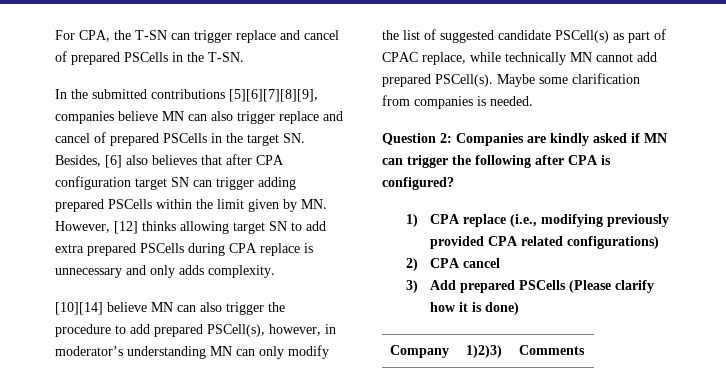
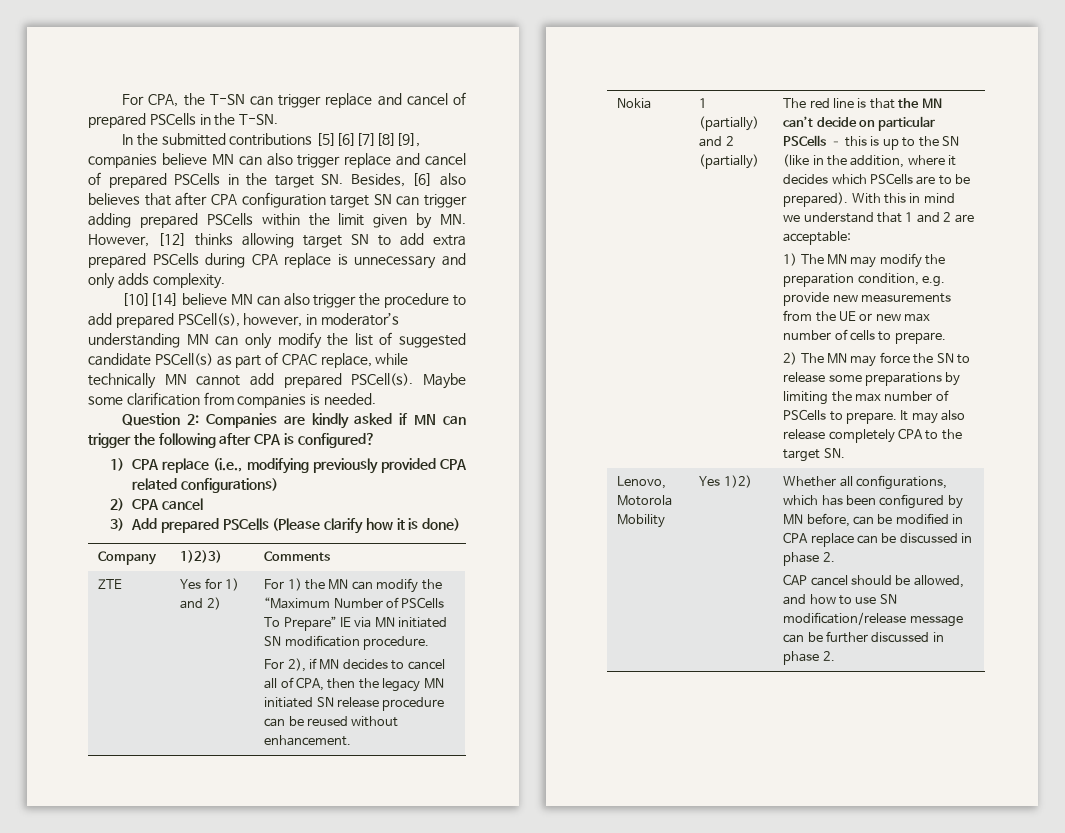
+ ZTE | Yes for 1) and 2) | For 1) the MN can modify the “Maximum Number of PSCells To Prepare” IE via MN initiated SN modification procedure.
+ For 2), if MN decides to cancel all of CPA, then the legacy MN initiated SN release procedure can be reused without enhancement.
+ Nokia | 1 (partially) and 2 (partially) | The red line is that the MN can’t decide on particular PSCells – this is up to the SN (like in the addition, where it decides which PSCells are to be prepared). With this in mind we understand that 1 and 2 are acceptable:
+ 1) The MN may modify the preparation condition, e.g. provide new measurements from the UE or new max number of cells to prepare.
+ 2) The MN may force the SN to release some preparations by limiting the max number of PSCells to prepare. It may also release completely CPA to the target SN.
+ Lenovo, Motorola Mobility | Yes 1)2) | Whether all configurations, which has been configured by MN before, can be modified in CPA replace can be discussed in phase 2.
+ CAP cancel should be allowed, and how to use SN modification/release message can be further discussed in phase 2.

